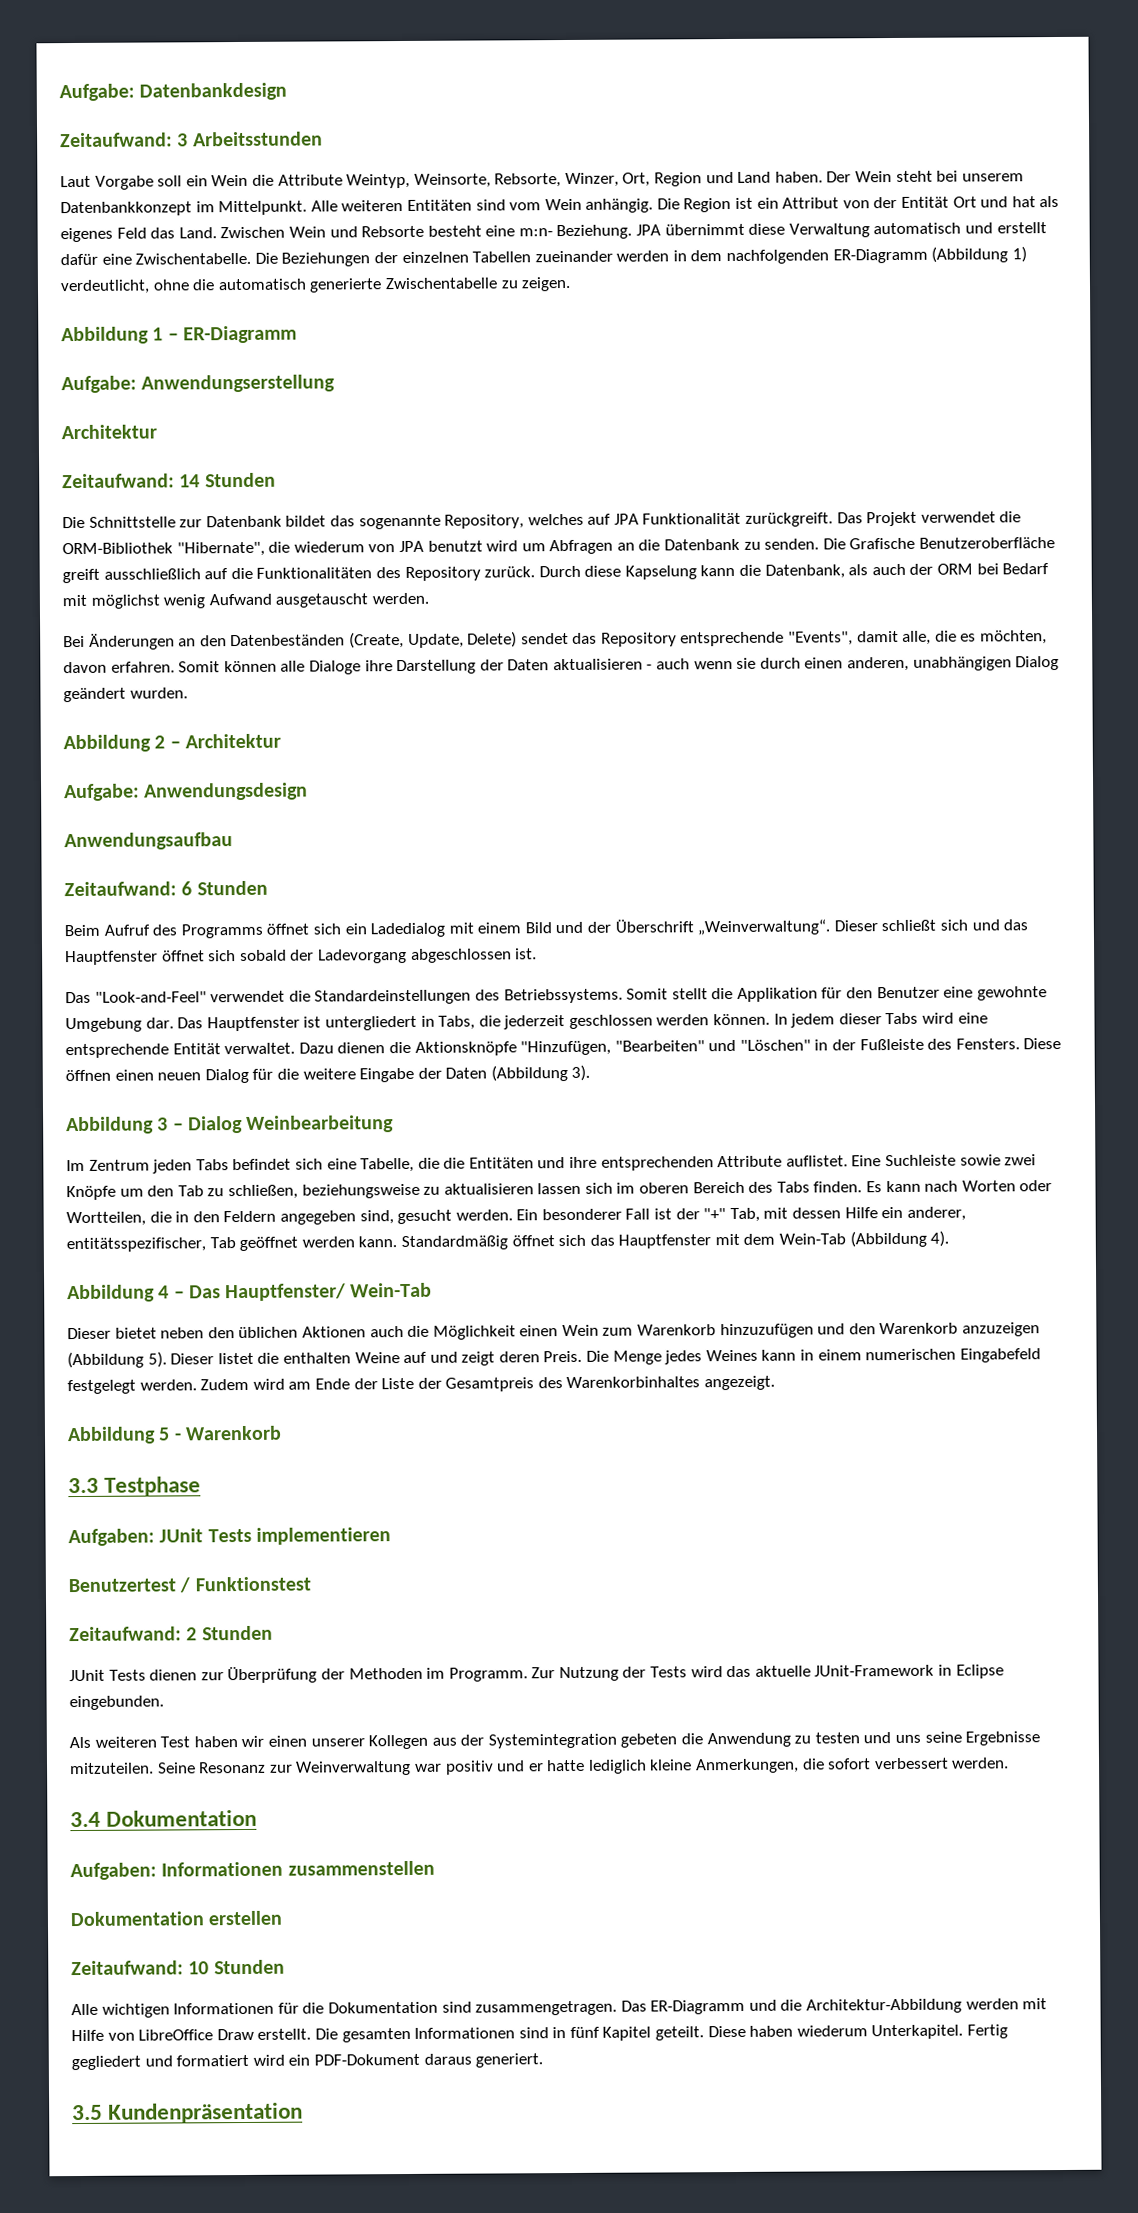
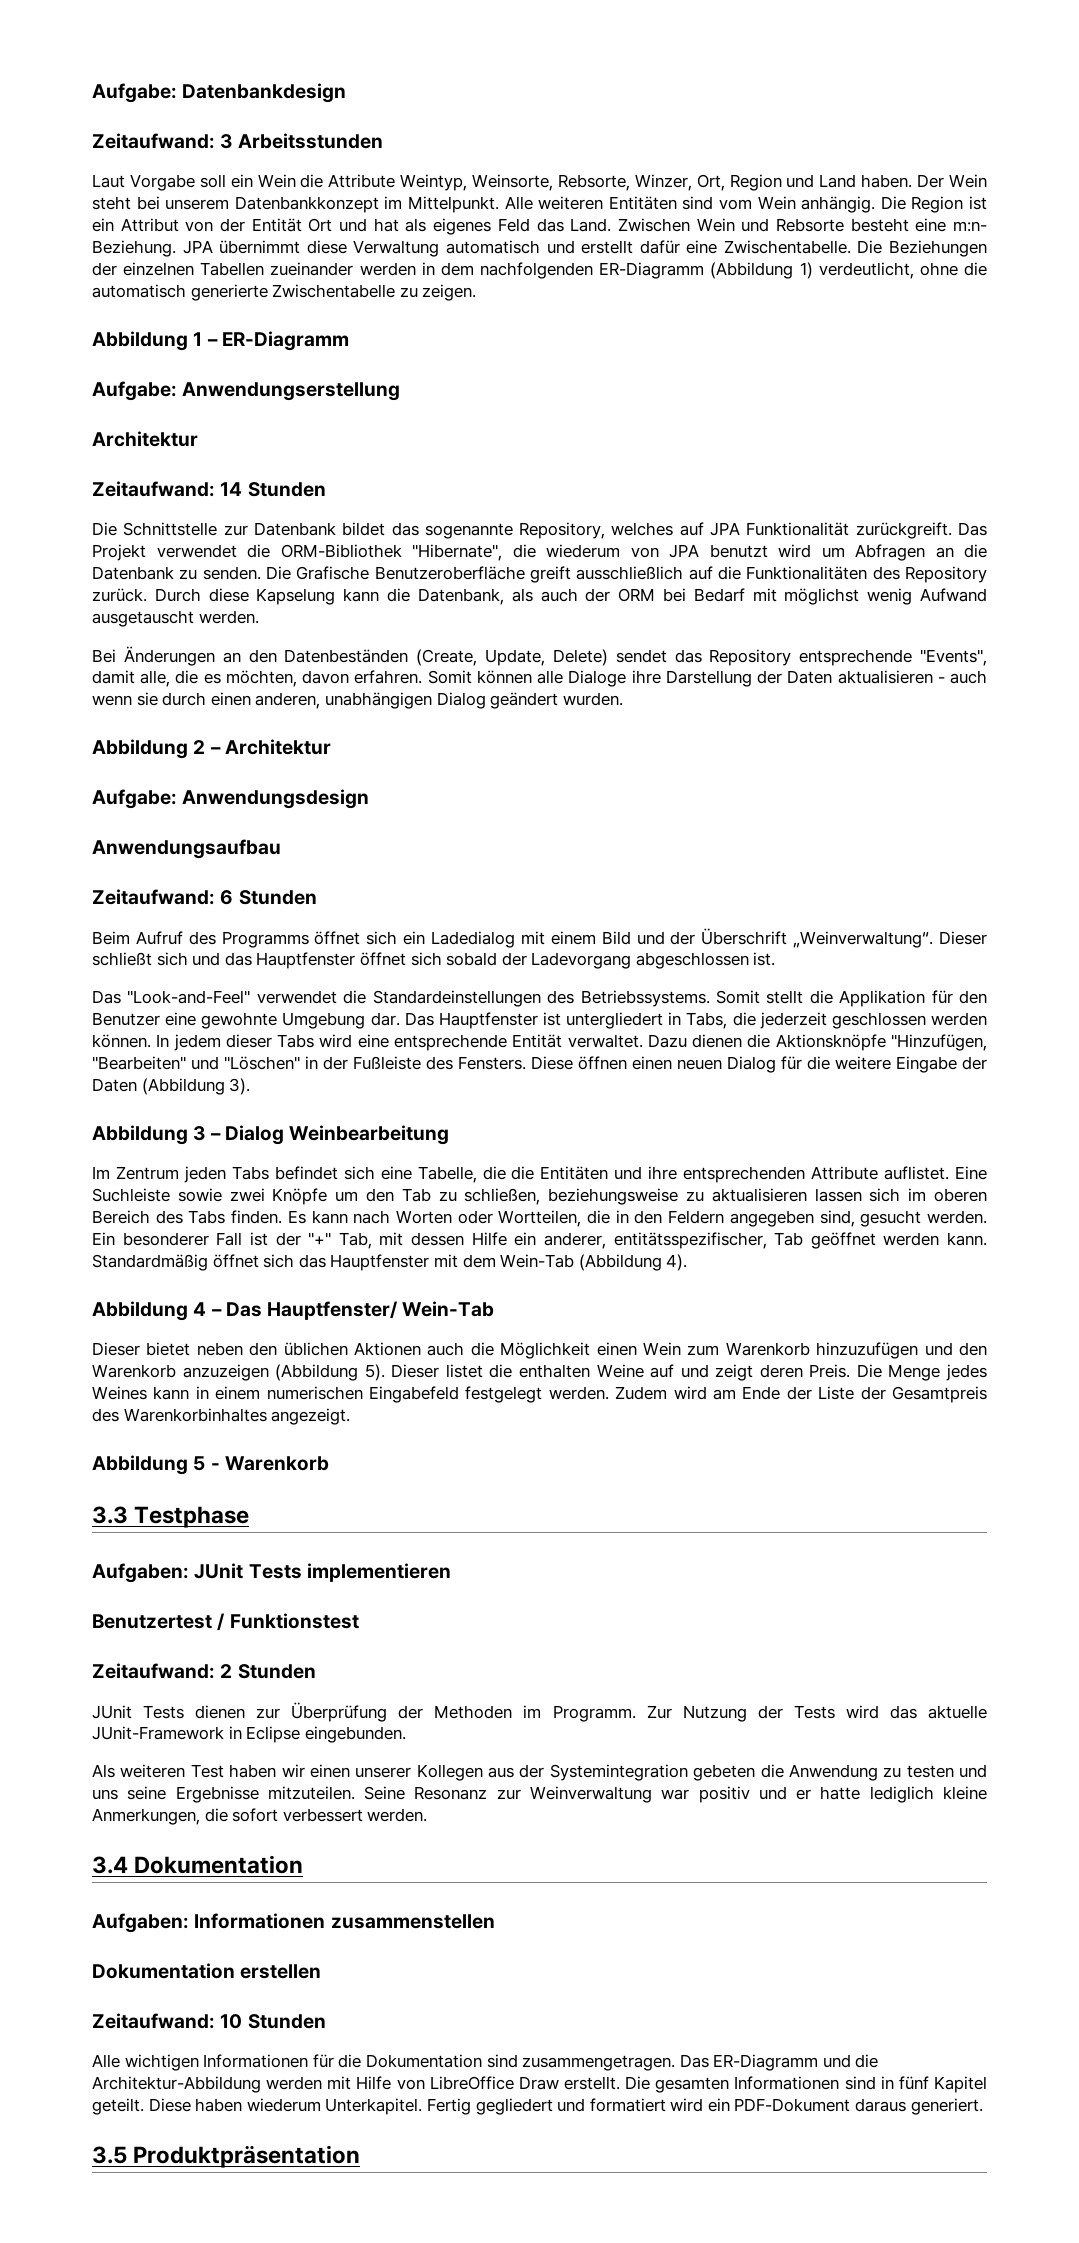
- 3.5 Kundenpräsentation
+ 3.5 Produktpräsentation

